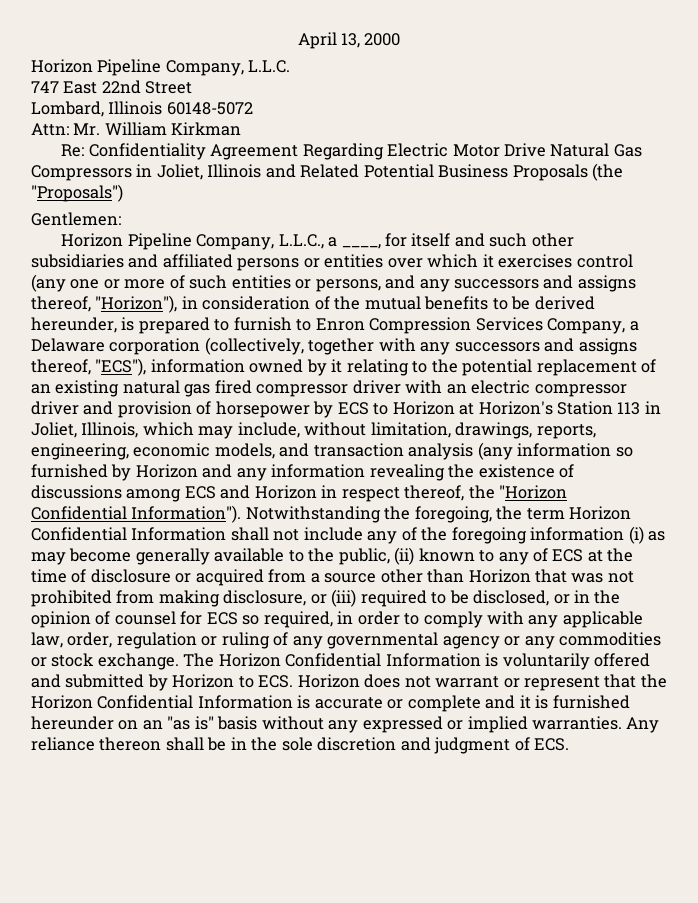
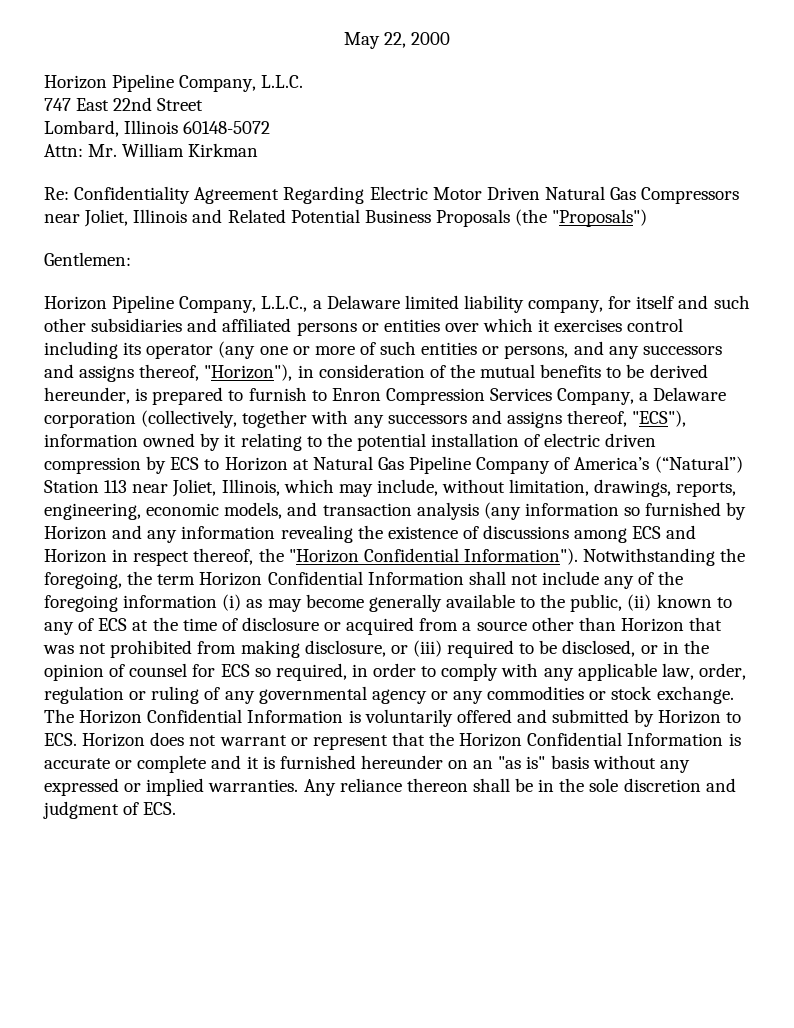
- April 13, 2000
+ May 22, 2000
- Re: Confidentiality Agreement Regarding Electric Motor Drive Natural Gas Compressors in Joliet, Illinois and Related Potential Business Proposals (the "Proposals")
+ Re: Confidentiality Agreement Regarding Electric Motor Driven Natural Gas Compressors near Joliet, Illinois and Related Potential Business Proposals (the "Proposals")
- Horizon Pipeline Company, L.L.C., a ____, for itself and such other subsidiaries and affiliated persons or entities over which it exercises control (any one or more of such entities or persons, and any successors and assigns thereof, "Horizon"), in consideration of the mutual benefits to be derived hereunder, is prepared to furnish to Enron Compression Services Company, a Delaware corporation (collectively, together with any successors and assigns thereof, "ECS"), information owned by it relating to the potential replacement of an existing natural gas fired compressor driver with an electric compressor driver and provision of horsepower by ECS to Horizon at Horizon's Station 113 in Joliet, Illinois, which may include, without limitation, drawings, reports, engineering, economic models, and transaction analysis (any information so furnished by Horizon and any information revealing the existence of discussions among ECS and Horizon in respect thereof, the "Horizon Confidential Information").
+ Horizon Pipeline Company, L.L.C., a Delaware limited liability company, for itself and such other subsidiaries and affiliated persons or entities over which it exercises control including its operator (any one or more of such entities or persons, and any successors and assigns thereof, "Horizon"), in consideration of the mutual benefits to be derived hereunder, is prepared to furnish to Enron Compression Services Company, a Delaware corporation (collectively, together with any successors and assigns thereof, "ECS"), information owned by it relating to the potential installation of electric driven compression by ECS to Horizon at Natural Gas Pipeline Company of America’s (“Natural”) Station 113 near Joliet, Illinois, which may include, without limitation, drawings, reports, engineering, economic models, and transaction analysis (any information so furnished by Horizon and any information revealing the existence of discussions among ECS and Horizon in respect thereof, the "Horizon Confidential Information").

